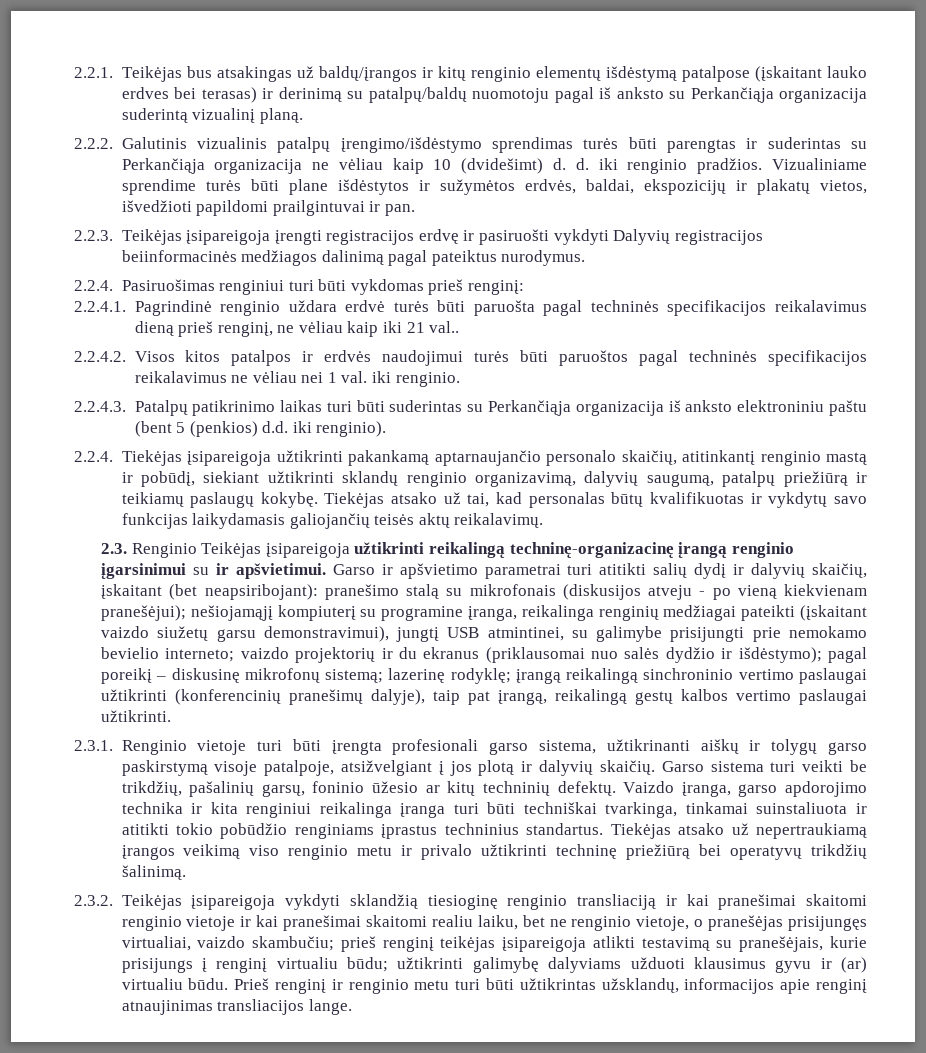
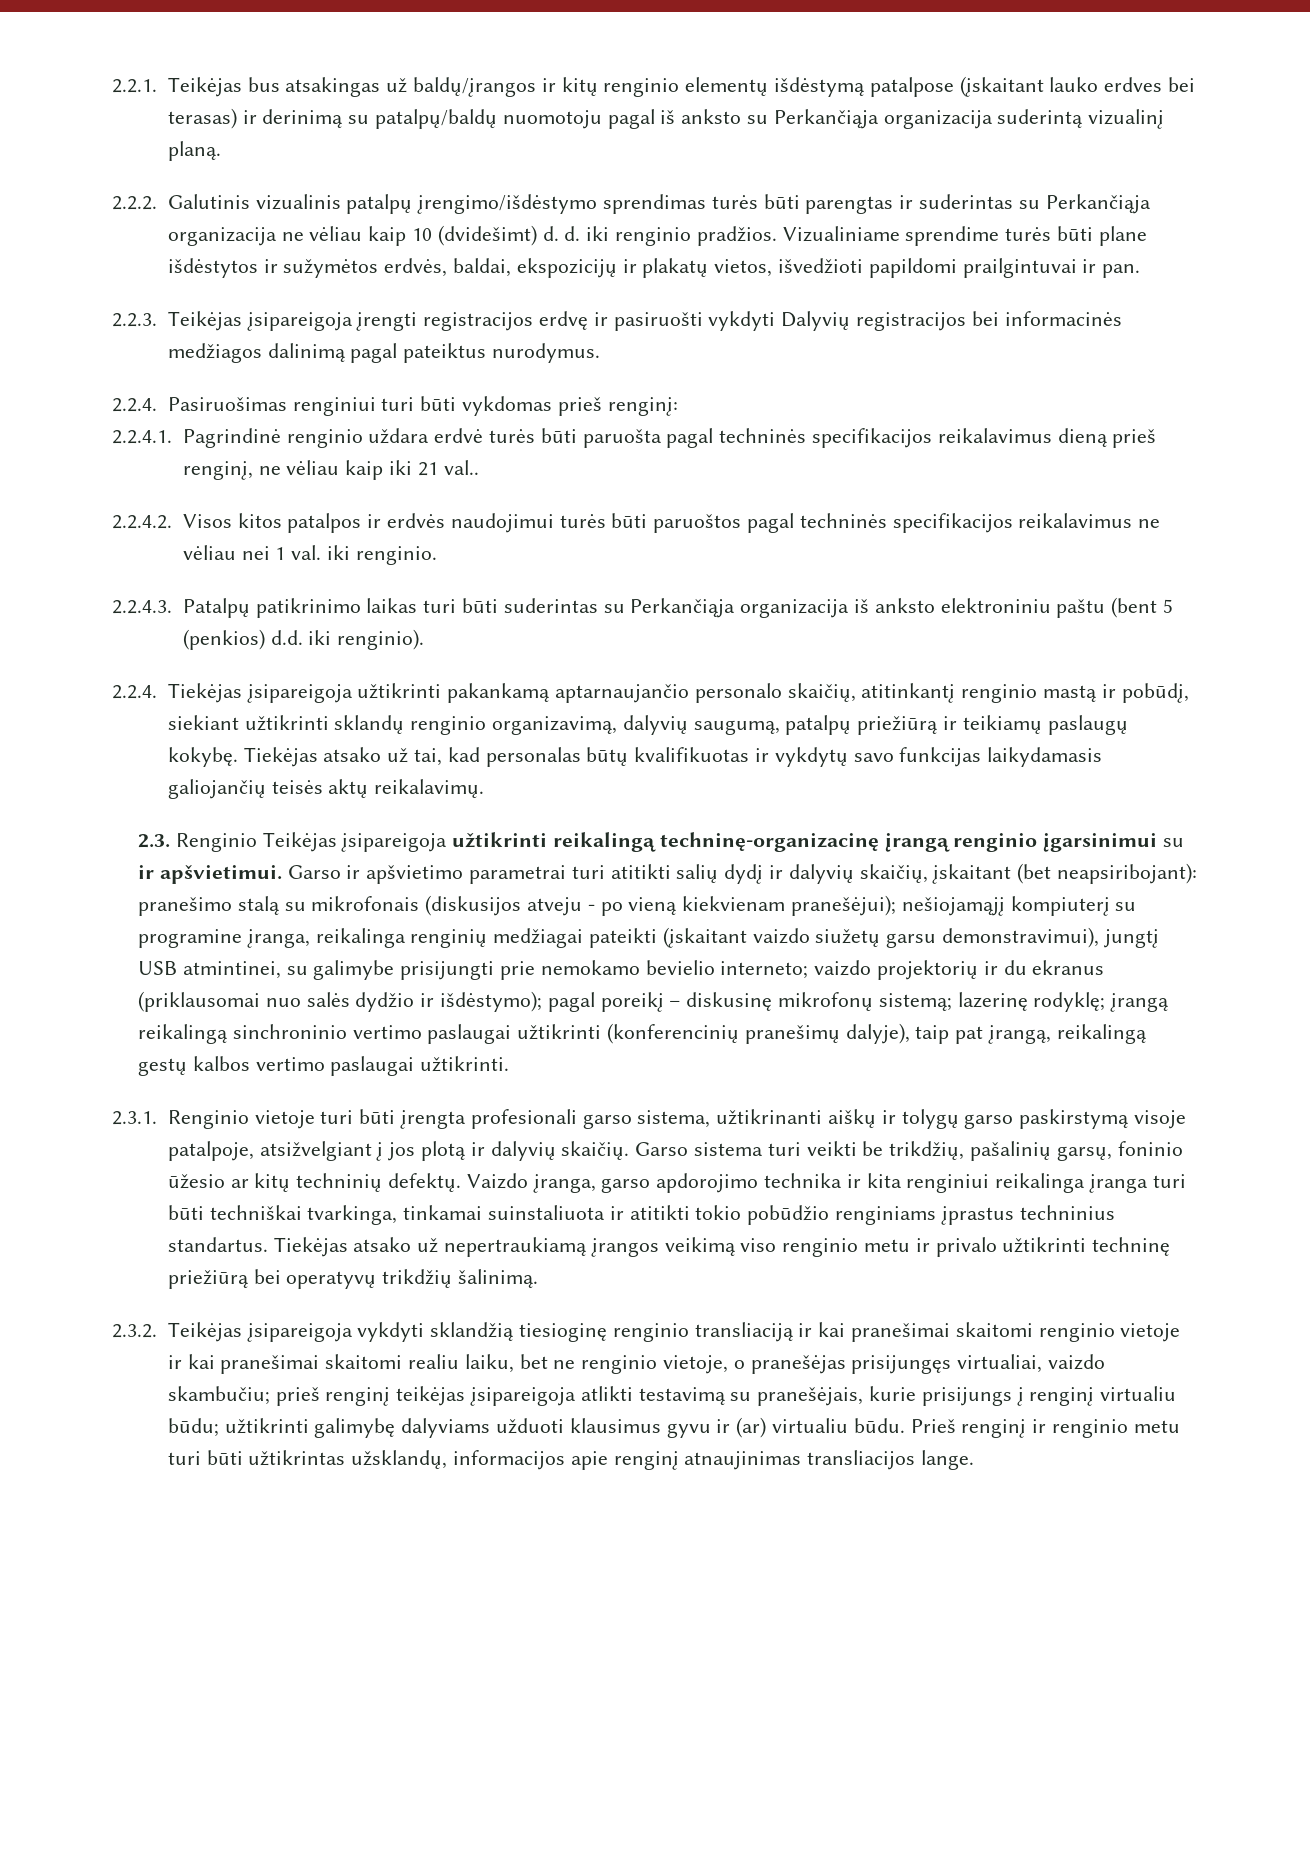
- 2.2.3. Teikėjas įsipareigoja įrengti registracijos erdvę ir pasiruošti vykdyti Dalyvių registracijos beiinformacinės medžiagos dalinimą pagal pateiktus nurodymus.
+ 2.2.3. Teikėjas įsipareigoja įrengti registracijos erdvę ir pasiruošti vykdyti Dalyvių registracijos bei informacinės medžiagos dalinimą pagal pateiktus nurodymus.

